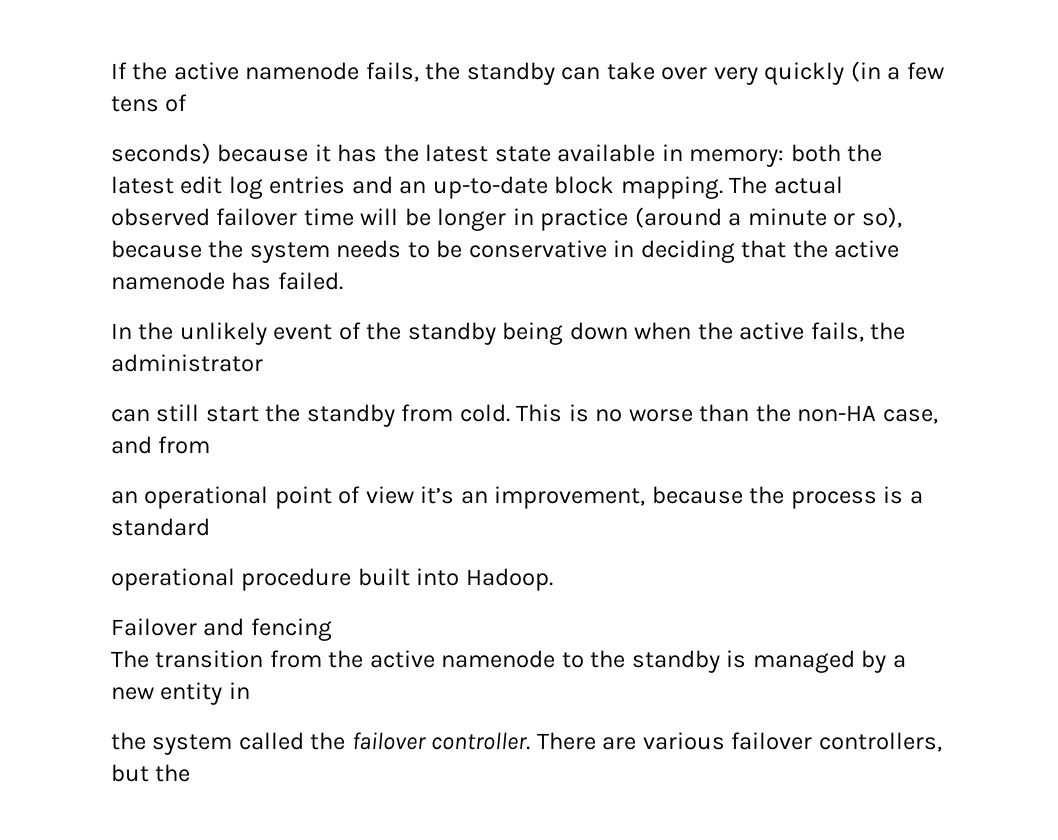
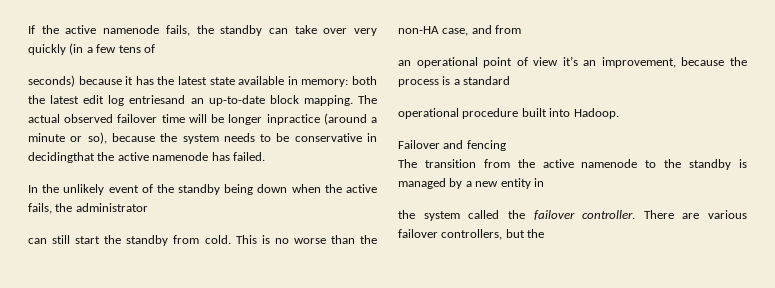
- seconds) because it has the latest state available in memory: both the latest edit log entries and an up-to-date block mapping.
+ seconds) because it has the latest state available in memory: both the latest edit log entriesand an up-to-date block mapping.
- The actual observed failover time will be longer in practice (around a minute or so), because the system needs to be conservative in deciding that the active namenode has failed.
+ The actual observed failover time will be longer inpractice (around a minute or so), because the system needs to be conservative in decidingthat the active namenode has failed.

